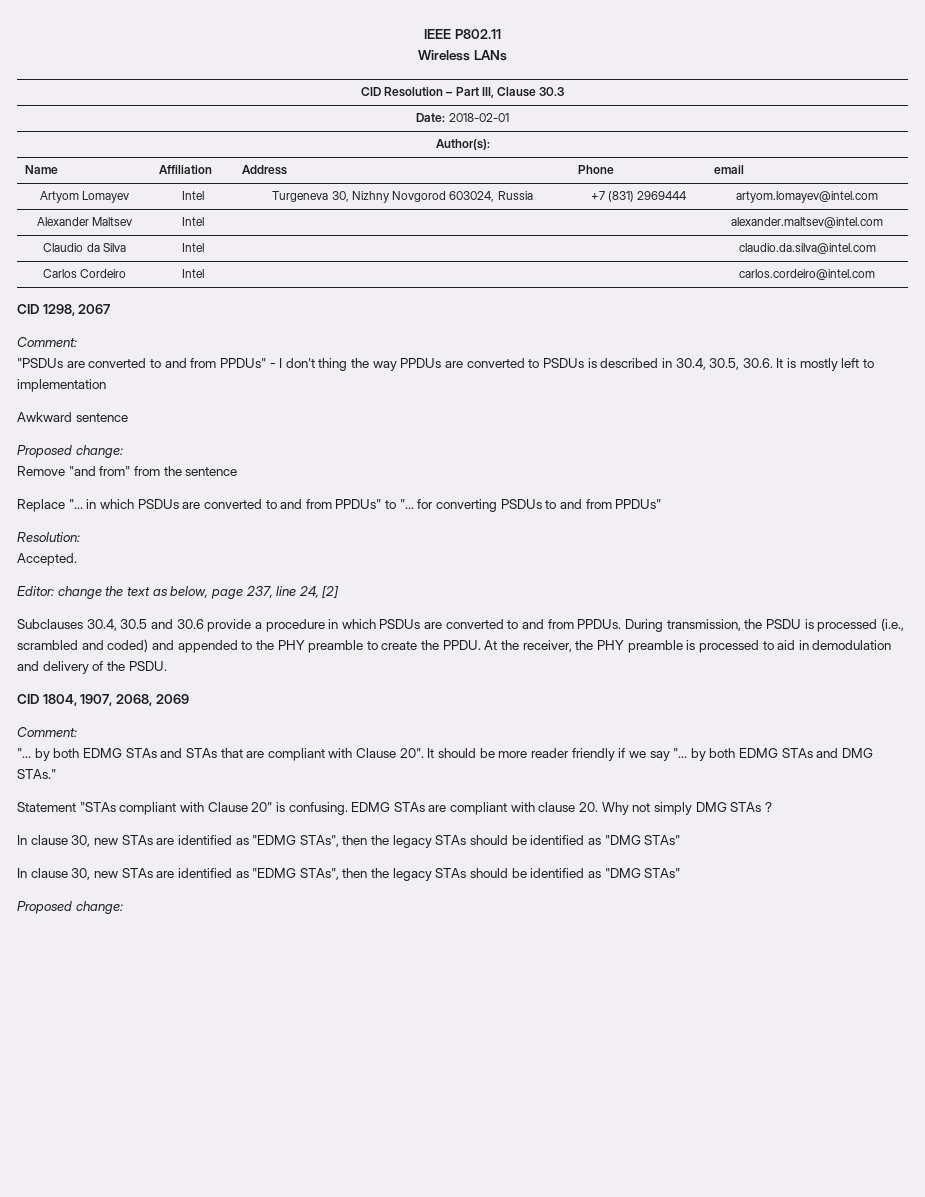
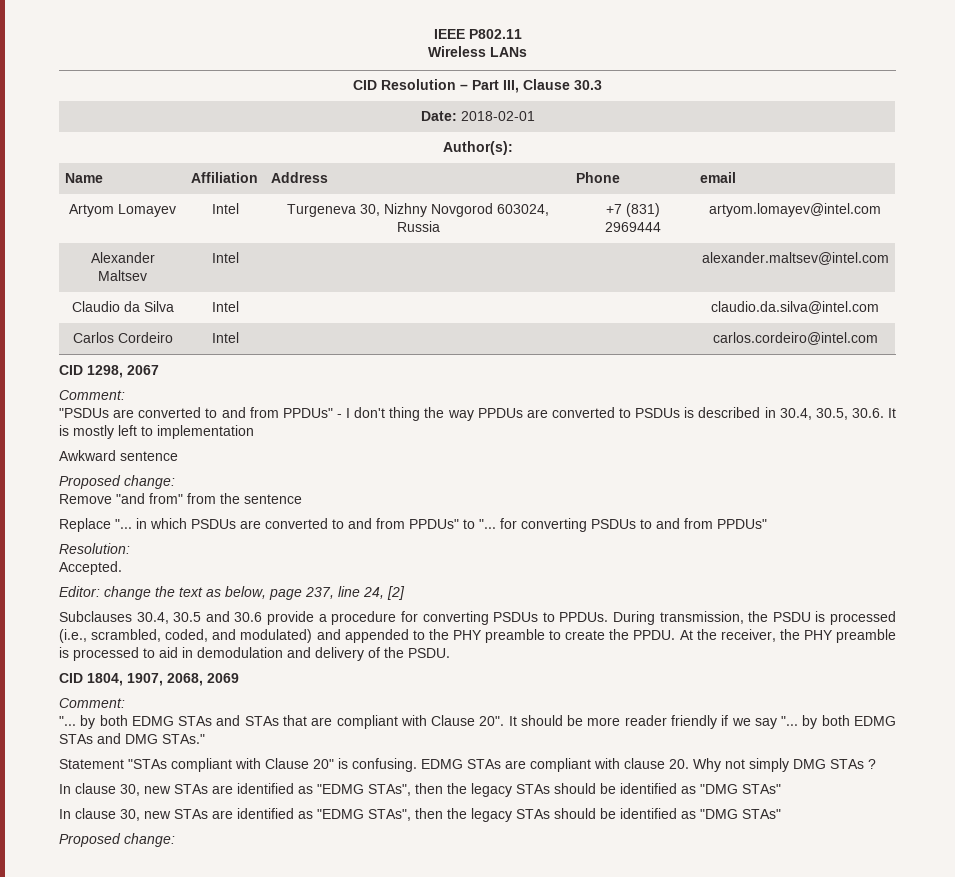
- Subclauses 30.4, 30.5 and 30.6 provide a procedure in which PSDUs are converted to and from PPDUs.
+ Subclauses 30.4, 30.5 and 30.6 provide a procedure for converting PSDUs to PPDUs.
- During transmission, the PSDU is processed (i.e., scrambled and coded) and appended to the PHY preamble to create the PPDU.
+ During transmission, the PSDU is processed (i.e., scrambled, coded, and modulated) and appended to the PHY preamble to create the PPDU.

